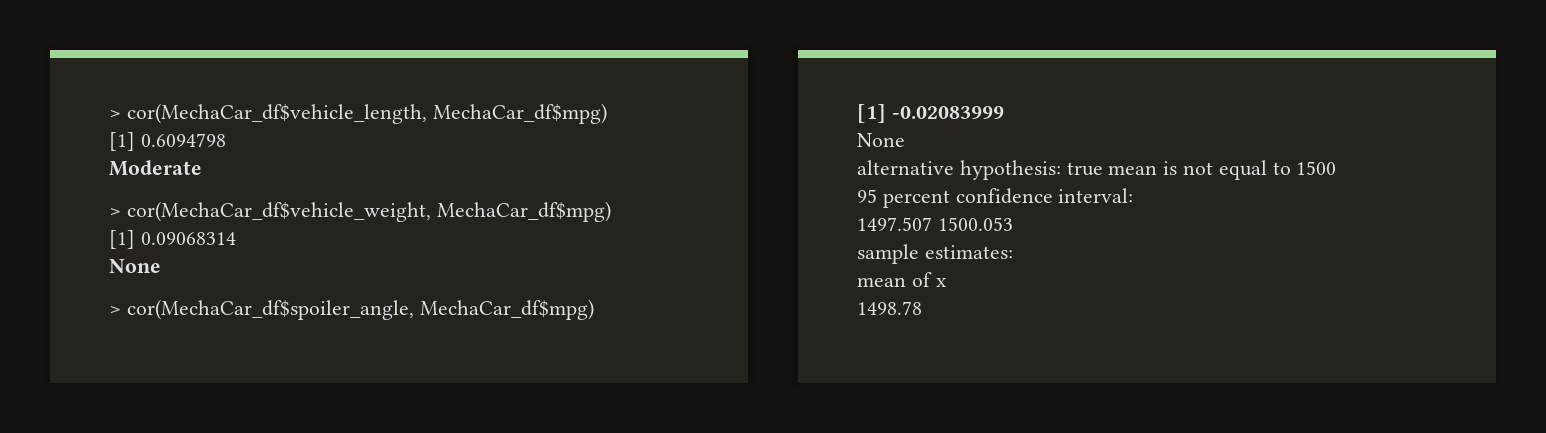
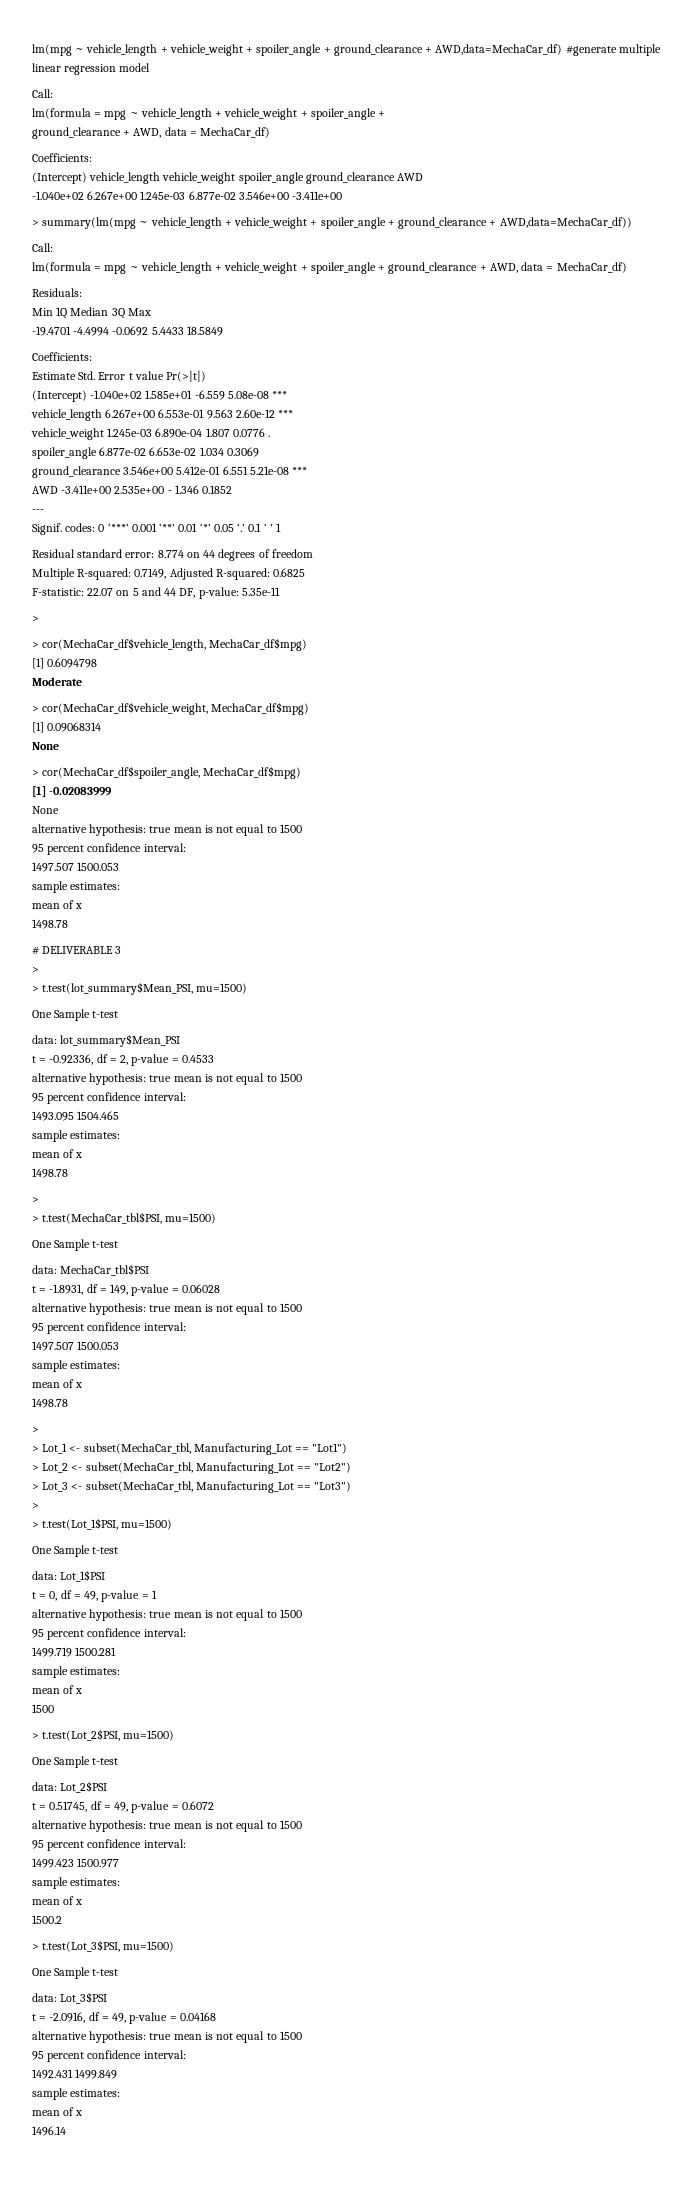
+ lm(mpg ~ vehicle_length + vehicle_weight + spoiler_angle + ground_clearance + AWD,data=MechaCar_df) #generate multiple linear regression model
+ Call:
+ lm(formula = mpg ~ vehicle_length + vehicle_weight + spoiler_angle +
+ ground_clearance + AWD, data = MechaCar_df)
+ Coefficients:
+ (Intercept) vehicle_length vehicle_weight spoiler_angle ground_clearance AWD
+ -1.040e+02 6.267e+00 1.245e-03 6.877e-02 3.546e+00 -3.411e+00
+ > summary(lm(mpg ~ vehicle_length + vehicle_weight + spoiler_angle + ground_clearance + AWD,data=MechaCar_df))
+ Call:
+ lm(formula = mpg ~ vehicle_length + vehicle_weight + spoiler_angle + ground_clearance + AWD, data = MechaCar_df)
+ Residuals:
+ Min 1Q Median 3Q Max
+ -19.4701 -4.4994 -0.0692 5.4433 18.5849
+ Coefficients:
+ Estimate Std. Error t value Pr(>|t|)
+ (Intercept) -1.040e+02 1.585e+01 -6.559 5.08e-08 ***
+ vehicle_length 6.267e+00 6.553e-01 9.563 2.60e-12 ***
+ vehicle_weight 1.245e-03 6.890e-04 1.807 0.0776 .
+ spoiler_angle 6.877e-02 6.653e-02 1.034 0.3069
+ ground_clearance 3.546e+00 5.412e-01 6.551 5.21e-08 ***
+ AWD -3.411e+00 2.535e+00 - 1.346 0.1852
+ ---
+ Signif. codes: 0 ‘***’ 0.001 ‘**’ 0.01 ‘*’ 0.05 ‘.’ 0.1 ‘ ’ 1
+ Residual standard error: 8.774 on 44 degrees of freedom
+ Multiple R-squared: 0.7149, Adjusted R-squared: 0.6825
+ F-statistic: 22.07 on 5 and 44 DF, p-value: 5.35e-11
+ >
+ # DELIVERABLE 3
+ >
+ > t.test(lot_summary$Mean_PSI, mu=1500)
+ One Sample t-test
+ data: lot_summary$Mean_PSI
+ t = -0.92336, df = 2, p-value = 0.4533
+ alternative hypothesis: true mean is not equal to 1500
+ 95 percent confidence interval:
+ 1493.095 1504.465
+ sample estimates:
+ mean of x
+ 1498.78
+ >
+ > t.test(MechaCar_tbl$PSI, mu=1500)
+ One Sample t-test
+ data: MechaCar_tbl$PSI
+ t = -1.8931, df = 149, p-value = 0.06028
+ alternative hypothesis: true mean is not equal to 1500
+ 95 percent confidence interval:
+ 1497.507 1500.053
+ sample estimates:
+ mean of x
+ 1498.78
+ >
+ > Lot_1 <- subset(MechaCar_tbl, Manufacturing_Lot == "Lot1")
+ > Lot_2 <- subset(MechaCar_tbl, Manufacturing_Lot == "Lot2")
+ > Lot_3 <- subset(MechaCar_tbl, Manufacturing_Lot == "Lot3")
+ >
+ > t.test(Lot_1$PSI, mu=1500)
+ One Sample t-test
+ data: Lot_1$PSI
+ t = 0, df = 49, p-value = 1
+ alternative hypothesis: true mean is not equal to 1500
+ 95 percent confidence interval:
+ 1499.719 1500.281
+ sample estimates:
+ mean of x
+ 1500
+ > t.test(Lot_2$PSI, mu=1500)
+ One Sample t-test
+ data: Lot_2$PSI
+ t = 0.51745, df = 49, p-value = 0.6072
+ alternative hypothesis: true mean is not equal to 1500
+ 95 percent confidence interval:
+ 1499.423 1500.977
+ sample estimates:
+ mean of x
+ 1500.2
+ > t.test(Lot_3$PSI, mu=1500)
+ One Sample t-test
+ data: Lot_3$PSI
+ t = -2.0916, df = 49, p-value = 0.04168
+ alternative hypothesis: true mean is not equal to 1500
+ 95 percent confidence interval:
+ 1492.431 1499.849
+ sample estimates:
+ mean of x
+ 1496.14

